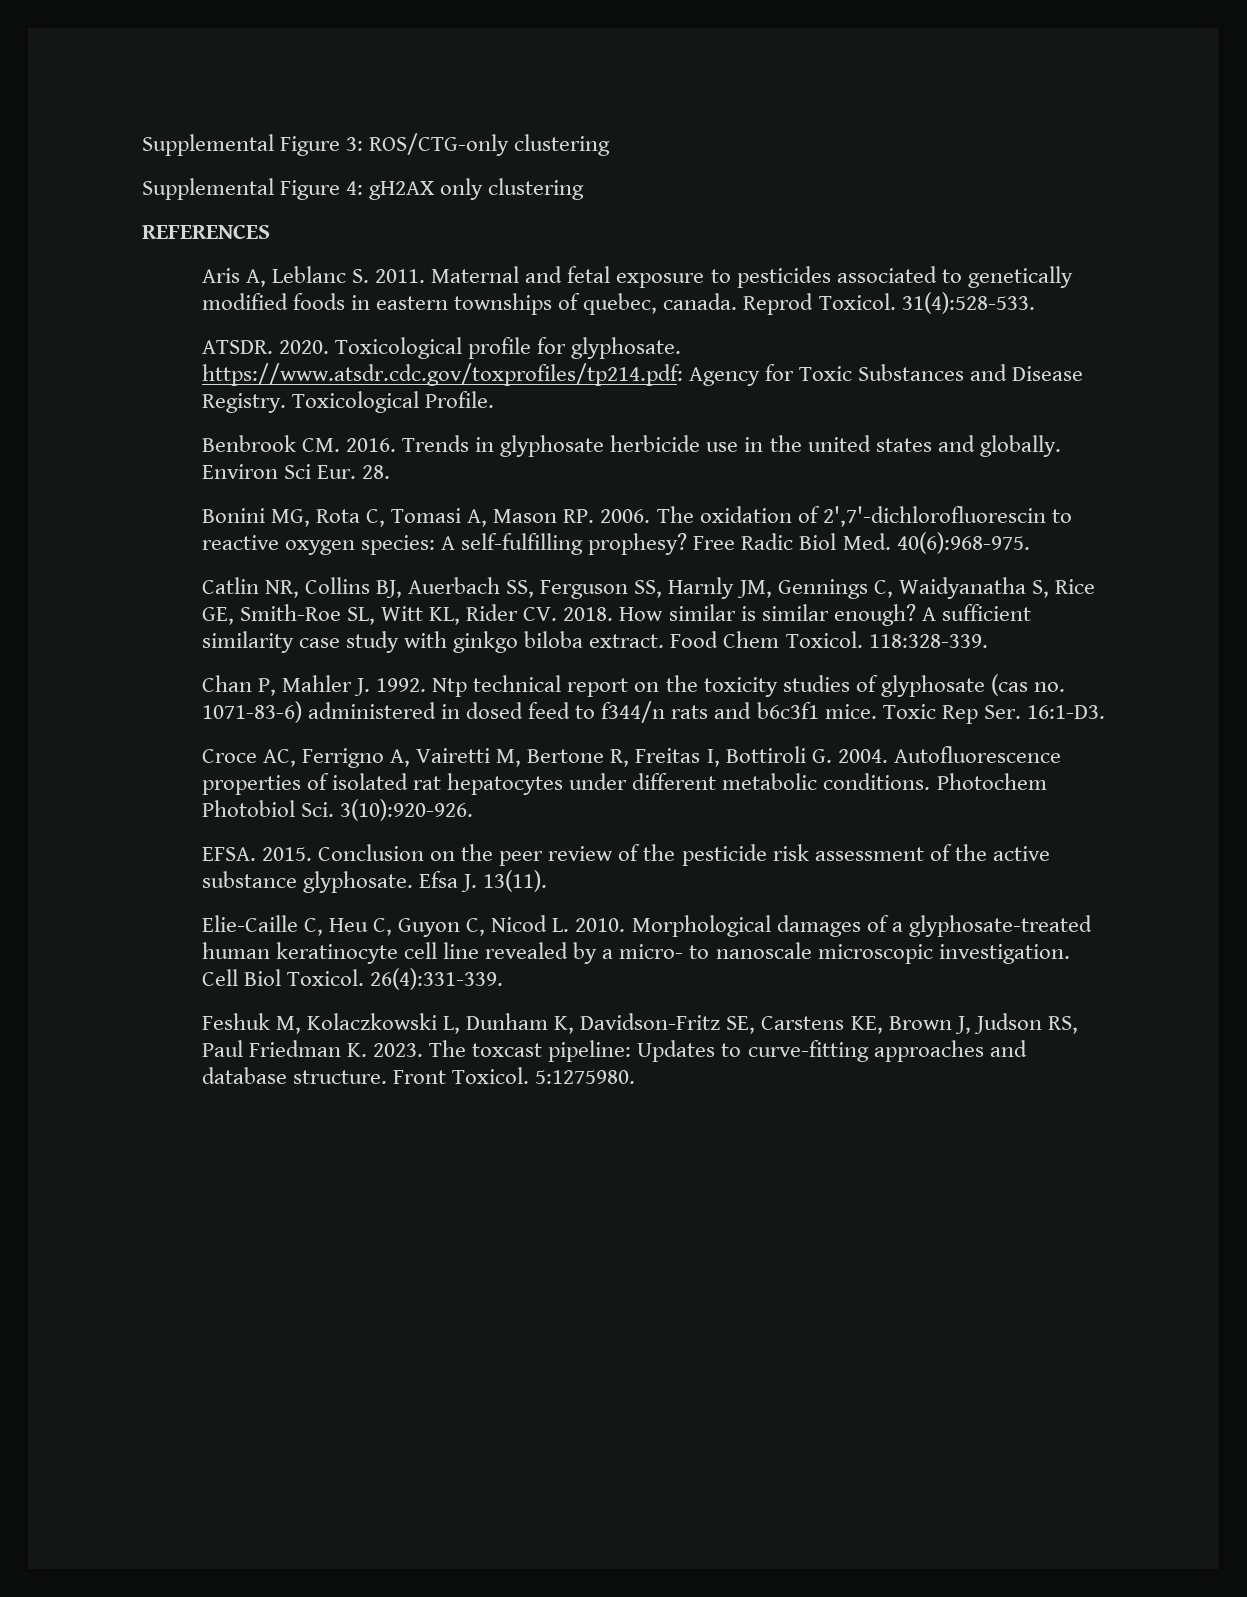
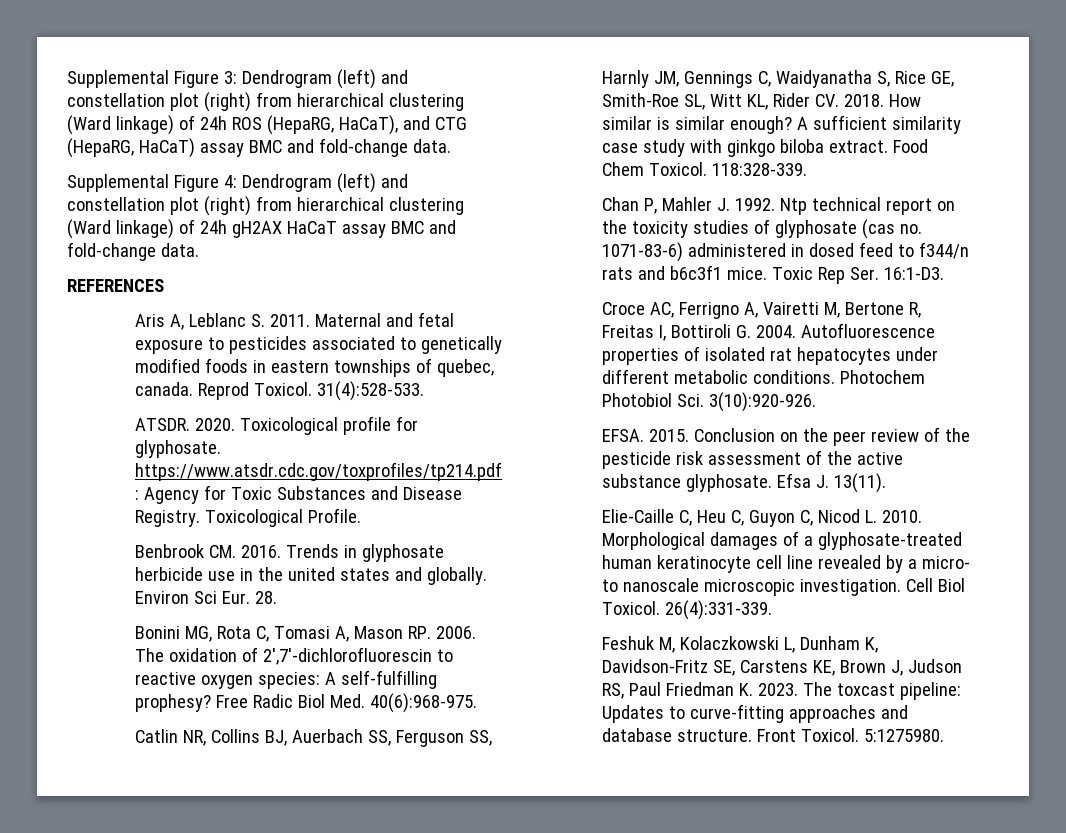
- Supplemental Figure 3: ROS/CTG-only clustering
- Supplemental Figure 4: gH2AX only clustering
+ Supplemental Figure 3: Dendrogram (left) and constellation plot (right) from hierarchical clustering (Ward linkage) of 24h ROS (HepaRG, HaCaT), and CTG (HepaRG, HaCaT) assay BMC and fold-change data.
+ Supplemental Figure 4: Dendrogram (left) and constellation plot (right) from hierarchical clustering (Ward linkage) of 24h gH2AX HaCaT assay BMC and fold-change data.

